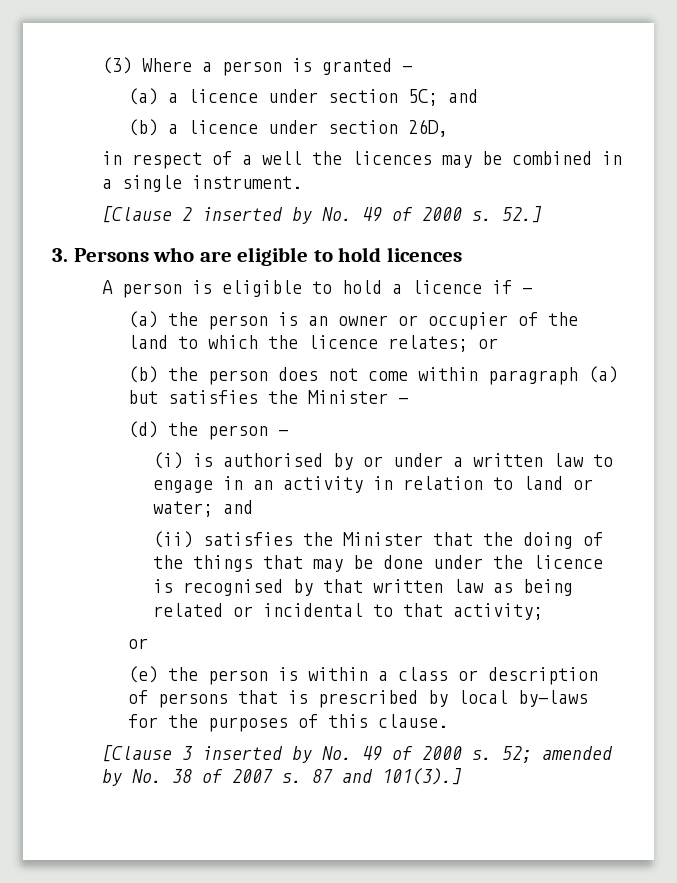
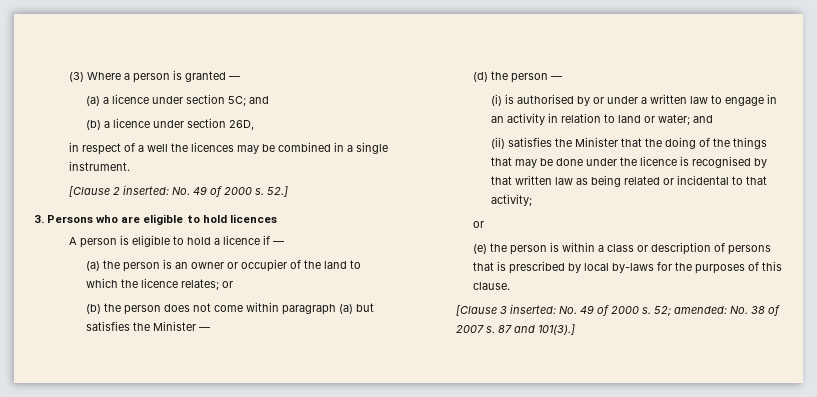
- [Clause 2 inserted by No. 49 of 2000 s.
+ [Clause 2 inserted: No. 49 of 2000 s.
- [Clause 3 inserted by No. 49 of 2000 s.
+ [Clause 3 inserted: No. 49 of 2000 s.
- 52; amended by No. 38 of 2007 s.
+ 52; amended: No. 38 of 2007 s.

